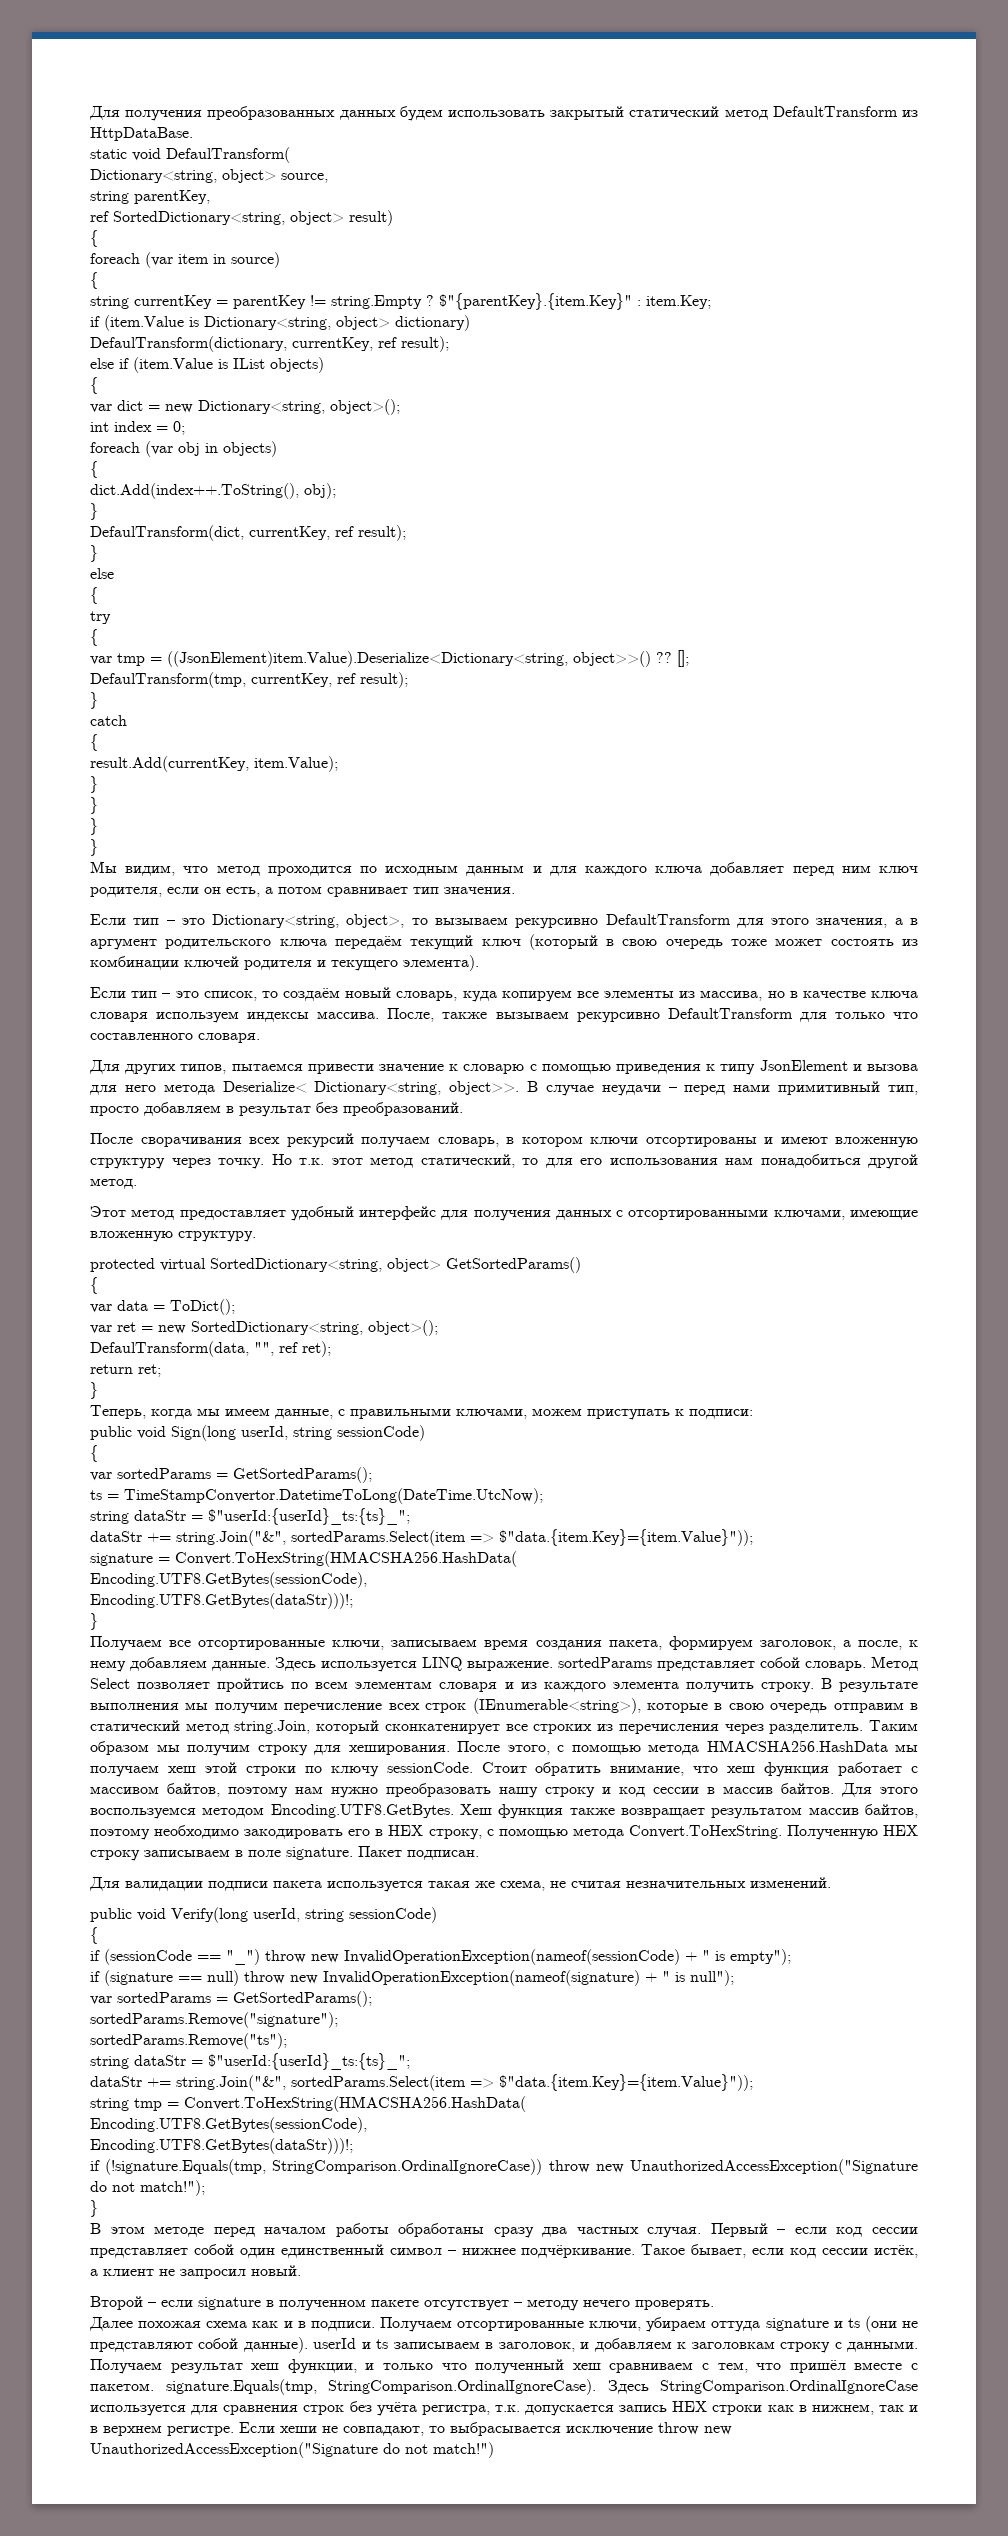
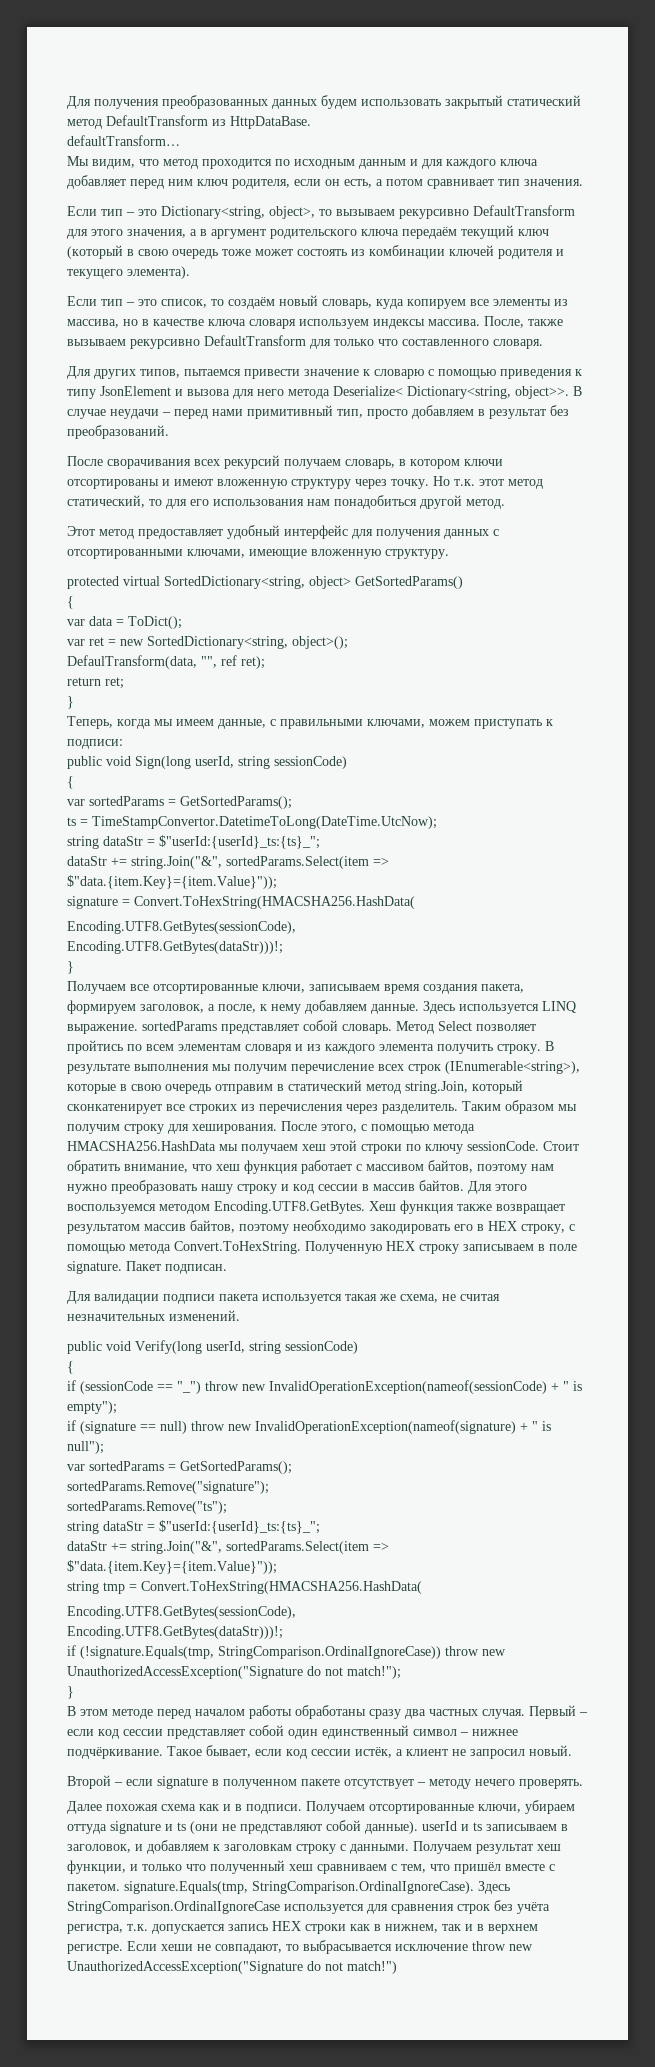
- static void DefaulTransform(
- Dictionary<string, object> source,
- string parentKey,
- ref SortedDictionary<string, object> result)
- {
- foreach (var item in source)
- {
- string currentKey = parentKey != string.Empty ? $"{parentKey}.{item.Key}" : item.Key;
- if (item.Value is Dictionary<string, object> dictionary)
- DefaulTransform(dictionary, currentKey, ref result);
- else if (item.Value is IList objects)
- {
- var dict = new Dictionary<string, object>();
- int index = 0;
- foreach (var obj in objects)
- {
- dict.Add(index++.ToString(), obj);
- }
- DefaulTransform(dict, currentKey, ref result);
- }
- else
- {
- try
- {
- var tmp = ((JsonElement)item.Value).Deserialize<Dictionary<string, object>>() ?? [];
- DefaulTransform(tmp, currentKey, ref result);
- }
- catch
- {
- result.Add(currentKey, item.Value);
- }
- }
- }
- }
+ defaultTransform…

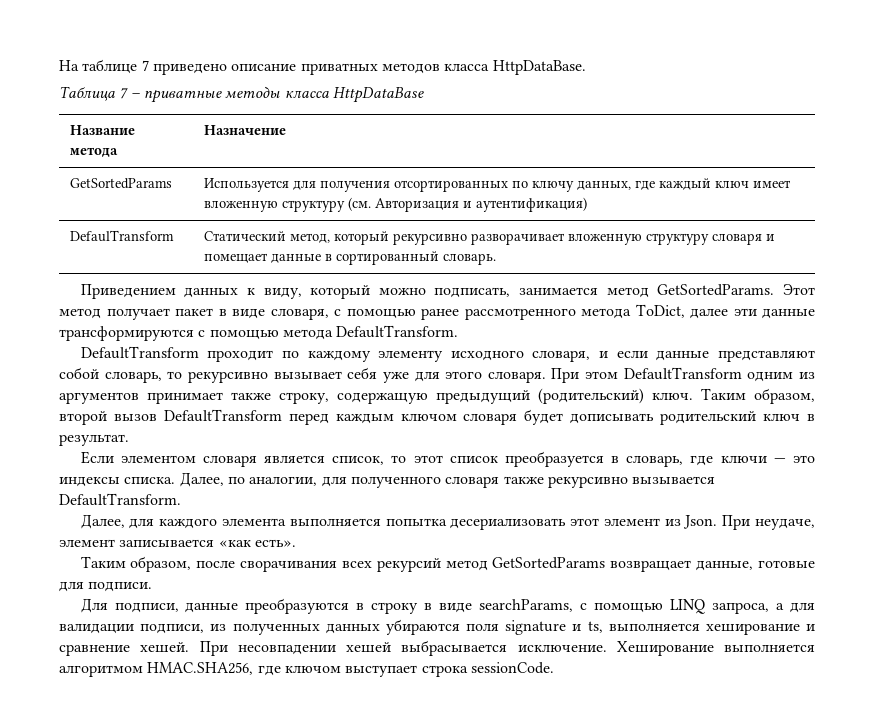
- Для получения преобразованных данных будем использовать закрытый статический метод DefaultTransform из HttpDataBase.
- defaultTransform…
- Мы видим, что метод проходится по исходным данным и для каждого ключа добавляет перед ним ключ родителя, если он есть, а потом сравнивает тип значения.
- Если тип – это Dictionary<string, object>, то вызываем рекурсивно DefaultTransform для этого значения, а в аргумент родительского ключа передаём текущий ключ (который в свою очередь тоже может состоять из комбинации ключей родителя и текущего элемента).
- Если тип – это список, то создаём новый словарь, куда копируем все элементы из массива, но в качестве ключа словаря используем индексы массива. После, также вызываем рекурсивно DefaultTransform для только что составленного словаря.
- Для других типов, пытаемся привести значение к словарю с помощью приведения к типу JsonElement и вызова для него метода Deserialize< Dictionary<string, object>>. В случае неудачи – перед нами примитивный тип, просто добавляем в результат без преобразований.
- После сворачивания всех рекурсий получаем словарь, в котором ключи отсортированы и имеют вложенную структуру через точку. Но т.к. этот метод статический, то для его использования нам понадобиться другой метод.
- Этот метод предоставляет удобный интерфейс для получения данных с отсортированными ключами, имеющие вложенную структуру.
- protected virtual SortedDictionary<string, object> GetSortedParams()
- {
- var data = ToDict();
- var ret = new SortedDictionary<string, object>();
- DefaulTransform(data, "", ref ret);
- return ret;
- }
- Теперь, когда мы имеем данные, с правильными ключами, можем приступать к подписи:
- public void Sign(long userId, string sessionCode)
- {
- var sortedParams = GetSortedParams();
- ts = TimeStampConvertor.DatetimeToLong(DateTime.UtcNow);
- string dataStr = $"userId:{userId}_ts:{ts}_";
- dataStr += string.Join("&", sortedParams.Select(item => $"data.{item.Key}={item.Value}"));
- signature = Convert.ToHexString(HMACSHA256.HashData(
- Encoding.UTF8.GetBytes(sessionCode),
- Encoding.UTF8.GetBytes(dataStr)))!;
- }
- Получаем все отсортированные ключи, записываем время создания пакета, формируем заголовок, а после, к нему добавляем данные. Здесь используется LINQ выражение. sortedParams представляет собой словарь. Метод Select позволяет пройтись по всем элементам словаря и из каждого элемента получить строку. В результате выполнения мы получим перечисление всех строк (IEnumerable<string>), которые в свою очередь отправим в статический метод string.Join, который сконкатенирует все строких из перечисления через разделитель. Таким образом мы получим строку для хеширования. После этого, с помощью метода HMACSHA256.HashData мы получаем хеш этой строки по ключу sessionCode. Стоит обратить внимание, что хеш функция работает с массивом байтов, поэтому нам нужно преобразовать нашу строку и код сессии в массив байтов. Для этого воспользуемся методом Encoding.UTF8.GetBytes. Хеш функция также возвращает результатом массив байтов, поэтому необходимо закодировать его в HEX строку, с помощью метода Convert.ToHexString. Полученную HEX строку записываем в поле signature. Пакет подписан.
- Для валидации подписи пакета используется такая же схема, не считая незначительных изменений.
- public void Verify(long userId, string sessionCode)
- {
- if (sessionCode == "_") throw new InvalidOperationException(nameof(sessionCode) + " is empty");
- if (signature == null) throw new InvalidOperationException(nameof(signature) + " is null");
- var sortedParams = GetSortedParams();
- sortedParams.Remove("signature");
- sortedParams.Remove("ts");
- string dataStr = $"userId:{userId}_ts:{ts}_";
- dataStr += string.Join("&", sortedParams.Select(item => $"data.{item.Key}={item.Value}"));
- string tmp = Convert.ToHexString(HMACSHA256.HashData(
- Encoding.UTF8.GetBytes(sessionCode),
- Encoding.UTF8.GetBytes(dataStr)))!;
- if (!signature.Equals(tmp, StringComparison.OrdinalIgnoreCase)) throw new UnauthorizedAccessException("Signature do not match!");
- }
- В этом методе перед началом работы обработаны сразу два частных случая. Первый – если код сессии представляет собой один единственный символ – нижнее подчёркивание. Такое бывает, если код сессии истёк, а клиент не запросил новый.
- Второй – если signature в полученном пакете отсутствует – методу нечего проверять.
- Далее похожая схема как и в подписи. Получаем отсортированные ключи, убираем оттуда signature и ts (они не представляют собой данные). userId и ts записываем в заголовок, и добавляем к заголовкам строку с данными. Получаем результат хеш функции, и только что полученный хеш сравниваем с тем, что пришёл вместе с пакетом. signature.Equals(tmp, StringComparison.OrdinalIgnoreCase). Здесь StringComparison.OrdinalIgnoreCase используется для сравнения строк без учёта регистра, т.к. допускается запись HEX строки как в нижнем, так и в верхнем регистре. Если хеши не совпадают, то выбрасывается исключение throw new UnauthorizedAccessException("Signature do not match!")
+ На таблице 7 приведено описание приватных методов класса HttpDataBase.
+ Таблица 7 – приватные методы класса HttpDataBase
+ Название метода | Назначение
+ GetSortedParams | Используется для получения отсортированных по ключу данных, где каждый ключ имеет вложенную структуру (см. Авторизация и аутентификация)
+ DefaulTransform | Статический метод, который рекурсивно разворачивает вложенную структуру словаря и помещает данные в сортированный словарь.
+ Приведением данных к виду, который можно подписать, занимается метод GetSortedParams. Этот метод получает пакет в виде словаря, с помощью ранее рассмотренного метода ToDict, далее эти данные трансформируются с помощью метода DefaultTransform.
+ DefaultTransform проходит по каждому элементу исходного словаря, и если данные представляют собой словарь, то рекурсивно вызывает себя уже для этого словаря. При этом DefaultTransform одним из аргументов принимает также строку, содержащую предыдущий (родительский) ключ. Таким образом, второй вызов DefaultTransform перед каждым ключом словаря будет дописывать родительский ключ в результат.
+ Если элементом словаря является список, то этот список преобразуется в словарь, где ключи — это индексы списка. Далее, по аналогии, для полученного словаря также рекурсивно вызывается DefaultTransform.
+ Далее, для каждого элемента выполняется попытка десериализовать этот элемент из Json. При неудаче, элемент записывается «как есть».
+ Таким образом, после сворачивания всех рекурсий метод GetSortedParams возвращает данные, готовые для подписи.
+ Для подписи, данные преобразуются в строку в виде searchParams, с помощью LINQ запроса, а для валидации подписи, из полученных данных убираются поля signature и ts, выполняется хеширование и сравнение хешей. При несовпадении хешей выбрасывается исключение. Хеширование выполняется алгоритмом HMAC.SHA256, где ключом выступает строка sessionCode.

